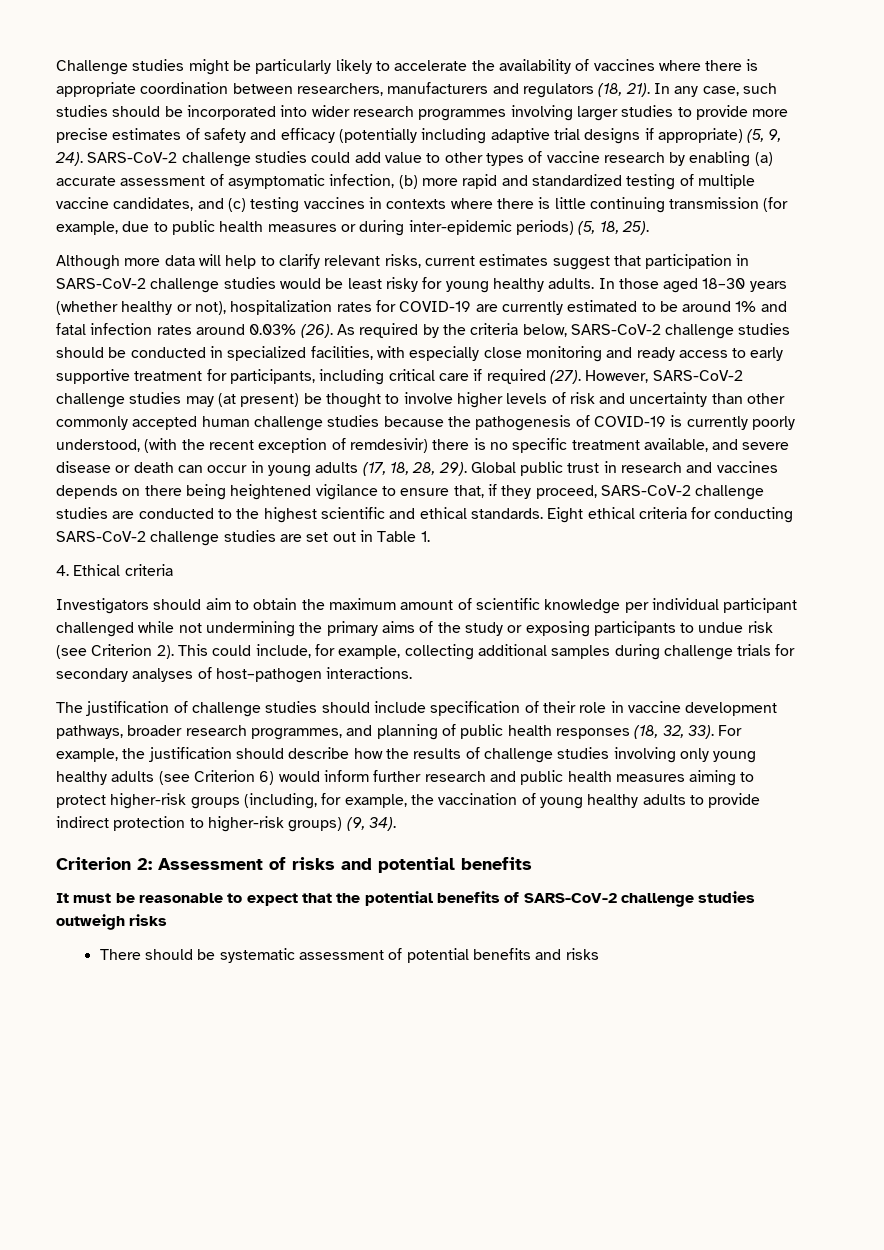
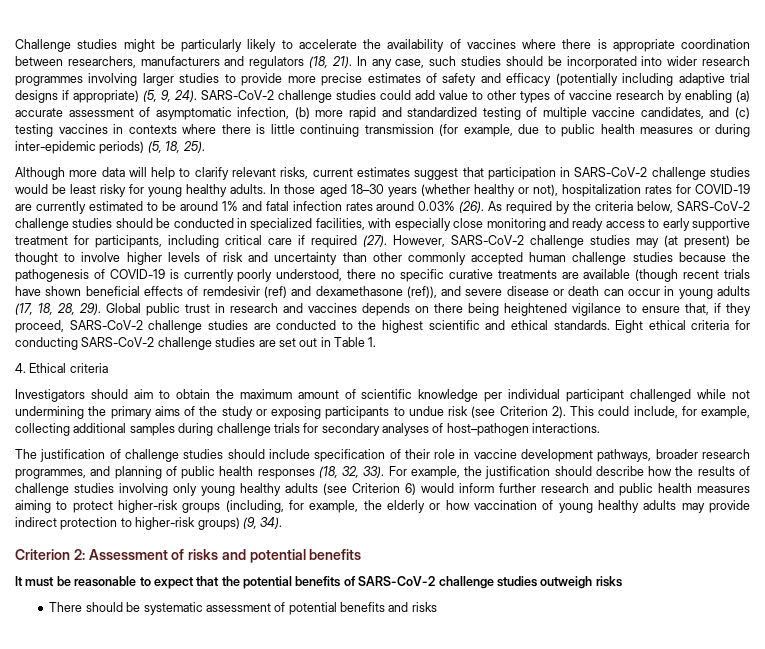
- However, SARS-CoV-2 challenge studies may (at present) be thought to involve higher levels of risk and uncertainty than other commonly accepted human challenge studies because the pathogenesis of COVID-19 is currently poorly understood, (with the recent exception of remdesivir) there is no specific treatment available, and severe disease or death can occur in young adults (17, 18, 28, 29).
+ However, SARS-CoV-2 challenge studies may (at present) be thought to involve higher levels of risk and uncertainty than other commonly accepted human challenge studies because the pathogenesis of COVID-19 is currently poorly understood, there no specific curative treatments are available (though recent trials have shown beneficial effects of remdesivir (ref) and dexamethasone (ref)), and severe disease or death can occur in young adults (17, 18, 28, 29).
- For example, the justification should describe how the results of challenge studies involving only young healthy adults (see Criterion 6) would inform further research and public health measures aiming to protect higher-risk groups (including, for example, the vaccination of young healthy adults to provide indirect protection to higher-risk groups) (9, 34).
+ For example, the justification should describe how the results of challenge studies involving only young healthy adults (see Criterion 6) would inform further research and public health measures aiming to protect higher-risk groups (including, for example, the elderly or how vaccination of young healthy adults may provide indirect protection to higher-risk groups) (9, 34).

